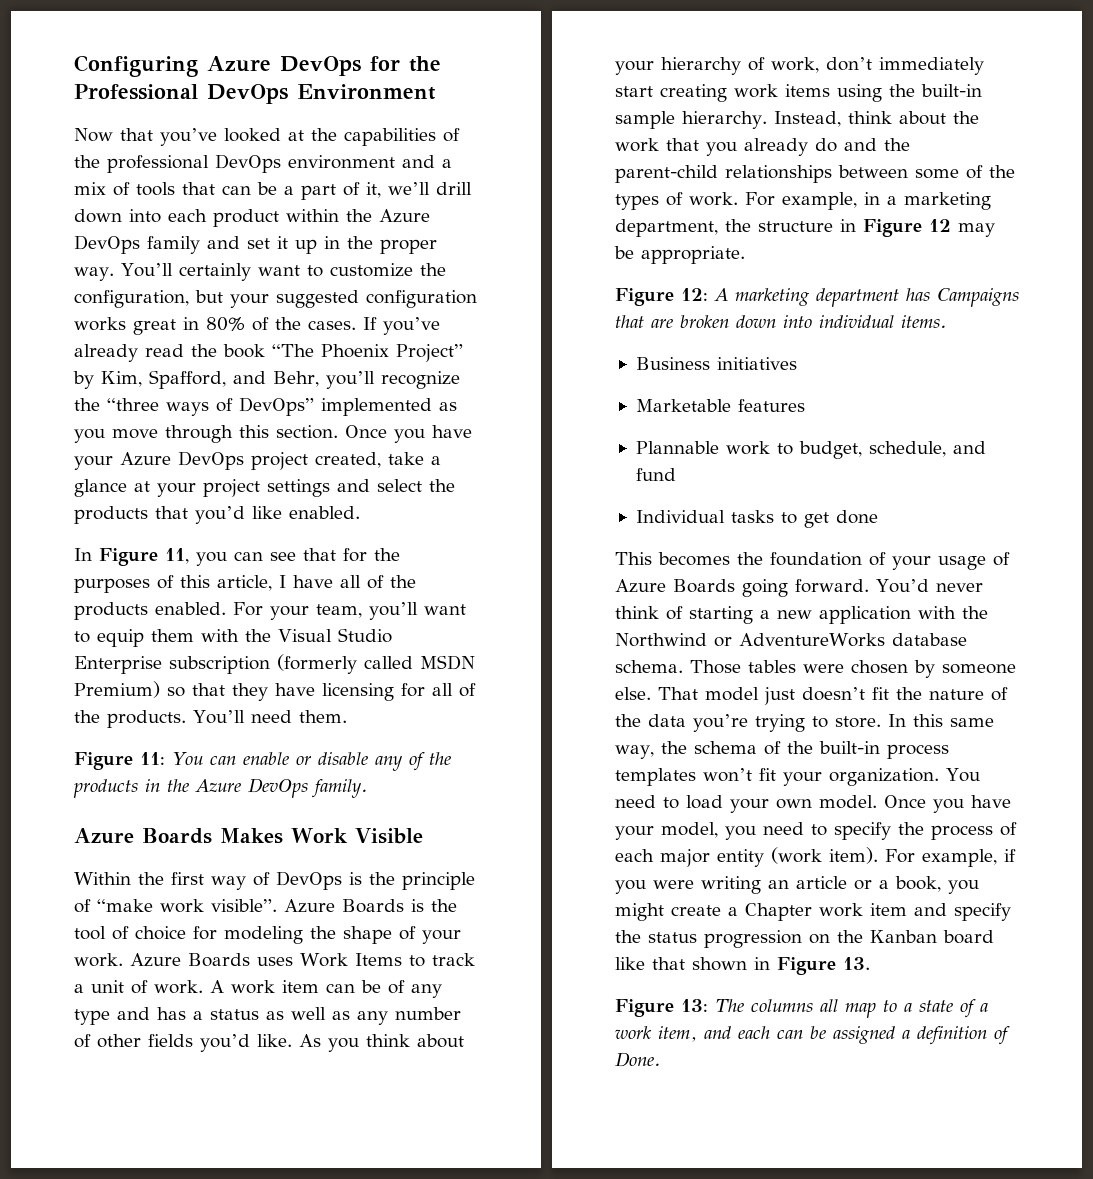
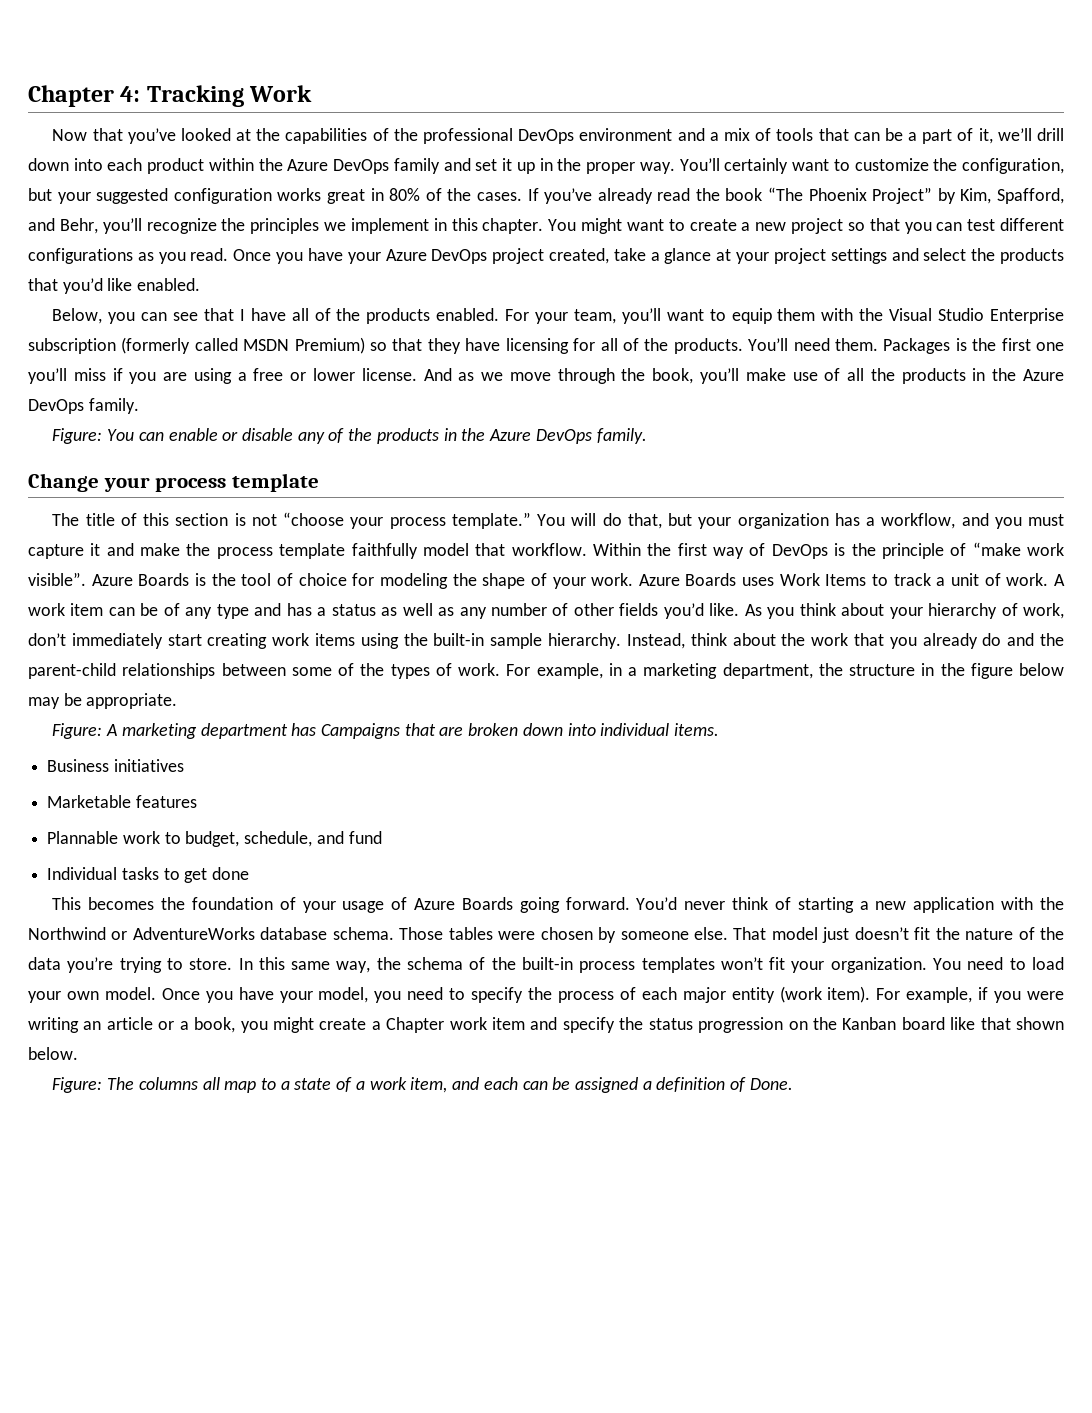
- Configuring Azure DevOps for the Professional DevOps Environment
+ Chapter 4: Tracking Work
- If you’ve already read the book “The Phoenix Project” by Kim, Spafford, and Behr, you’ll recognize the “three ways of DevOps” implemented as you move through this section.
+ If you’ve already read the book “The Phoenix Project” by Kim, Spafford, and Behr, you’ll recognize the principles we implement in this chapter. You might want to create a new project so that you can test different configurations as you read.
- In Figure 11, you can see that for the purposes of this article, I have all of the products enabled.
+ Below, you can see that I have all of the products enabled.
- You’ll need them.
- Figure 11: You can enable or disable any of the products in the Azure DevOps family.
+ You’ll need them. Packages is the first one you’ll miss if you are using a free or lower license. And as we move through the book, you’ll make use of all the products in the Azure DevOps family.
+ Figure: You can enable or disable any of the products in the Azure DevOps family.
- Azure Boards Makes Work Visible
- Within the first way of DevOps is the principle of “make work visible”.
+ Change your process template
+ The title of this section is not “choose your process template.” You will do that, but your organization has a workflow, and you must capture it and make the process template faithfully model that workflow. Within the first way of DevOps is the principle of “make work visible”.
- For example, in a marketing department, the structure in Figure 12 may be appropriate.
+ For example, in a marketing department, the structure in the figure below may be appropriate.
- Figure 12: A marketing department has Campaigns that are broken down into individual items.
+ Figure: A marketing department has Campaigns that are broken down into individual items.
- For example, if you were writing an article or a book, you might create a Chapter work item and specify the status progression on the Kanban board like that shown in Figure 13.
- Figure 13: The columns all map to a state of a work item, and each can be assigned a definition of Done.
+ For example, if you were writing an article or a book, you might create a Chapter work item and specify the status progression on the Kanban board like that shown below.
+ Figure: The columns all map to a state of a work item, and each can be assigned a definition of Done.

